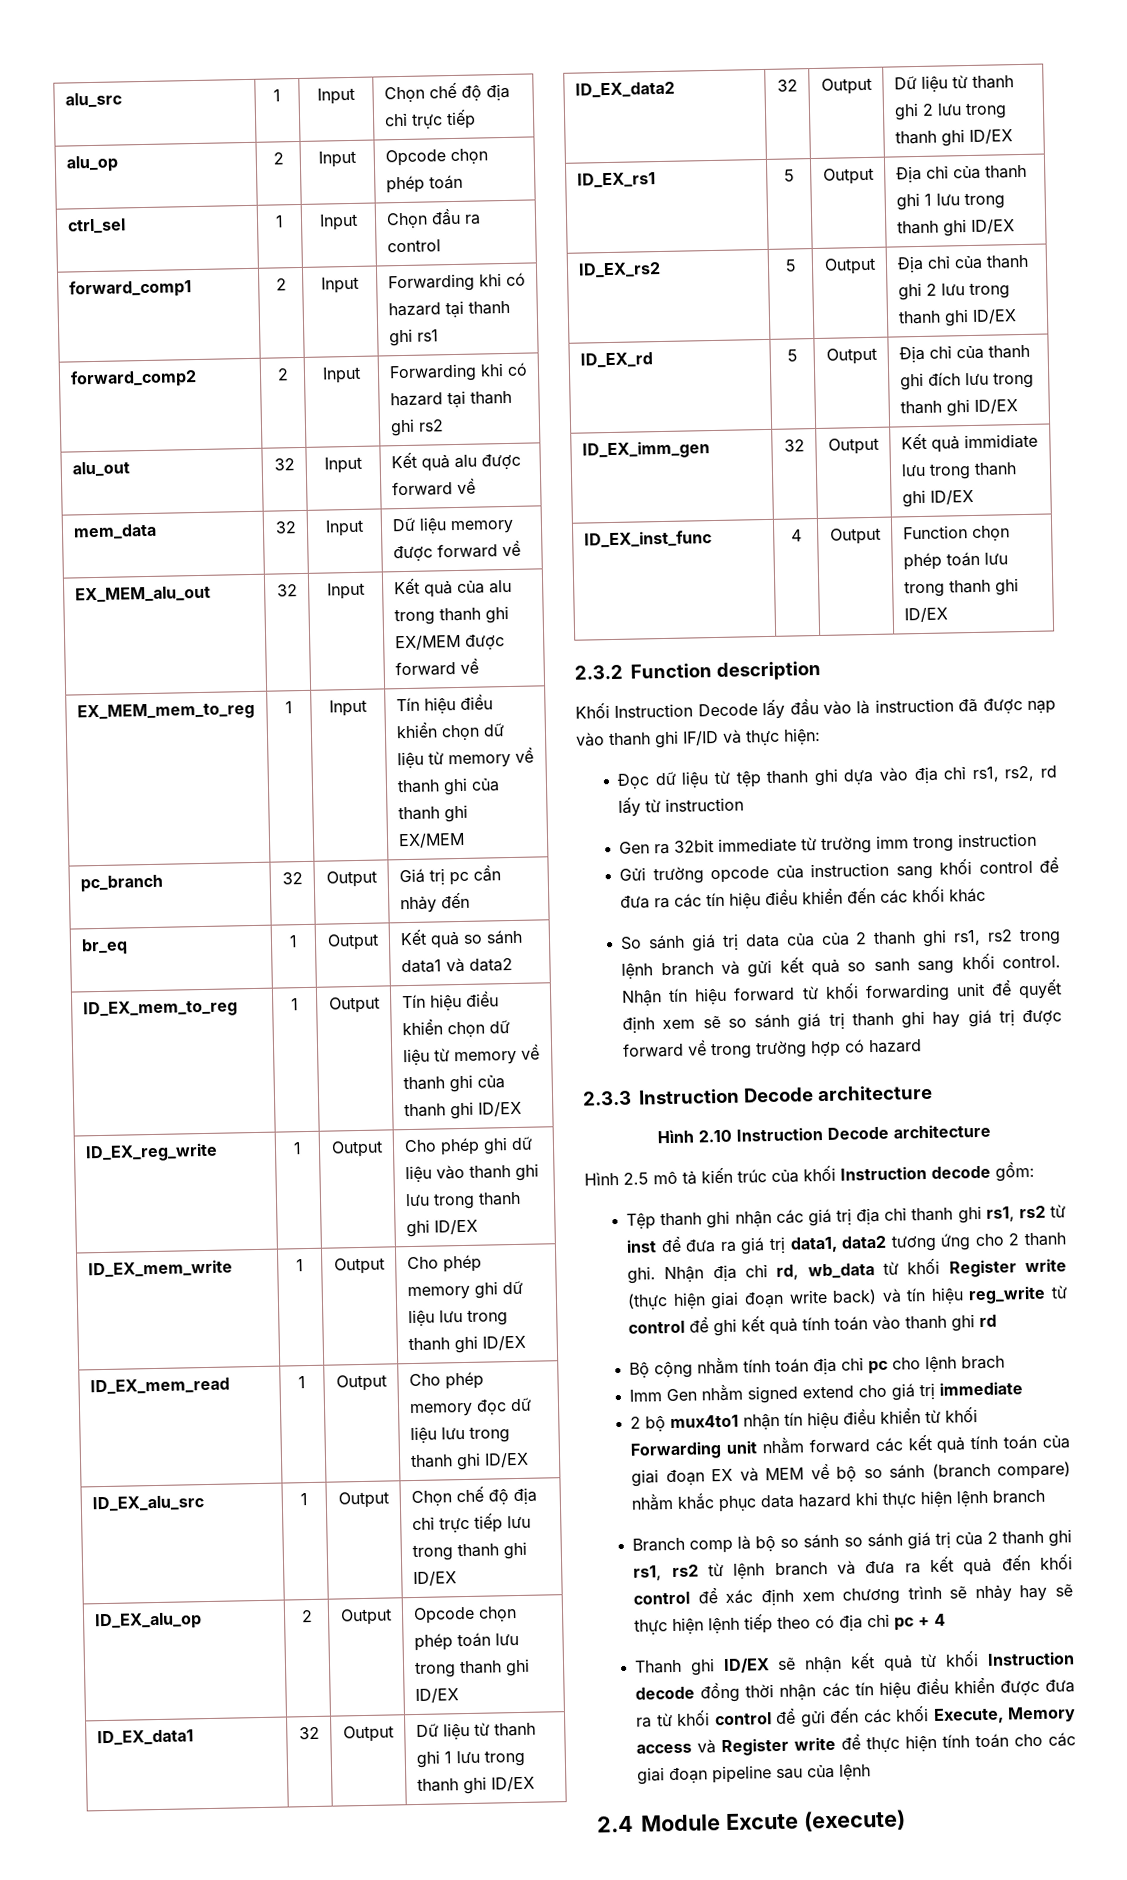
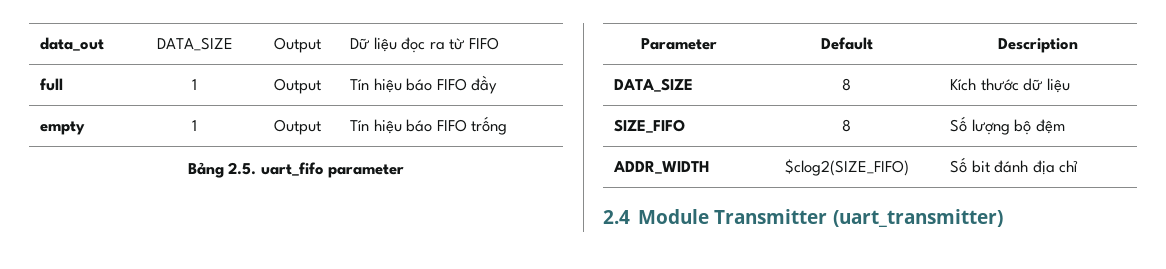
- alu_src | 1 | Input | Chọn chế độ địa chỉ trực tiếp
- alu_op | 2 | Input | Opcode chọn phép toán
- ctrl_sel | 1 | Input | Chọn đầu ra control
- forward_comp1 | 2 | Input | Forwarding khi có hazard tại thanh ghi rs1
- forward_comp2 | 2 | Input | Forwarding khi có hazard tại thanh ghi rs2
- alu_out | 32 | Input | Kết quả alu được forward về
- mem_data | 32 | Input | Dữ liệu memory được forward về
- EX_MEM_alu_out | 32 | Input | Kết quả của alu trong thanh ghi EX/MEM được forward về
- EX_MEM_mem_to_reg | 1 | Input | Tín hiệu điều khiển chọn dữ liệu từ memory về thanh ghi của thanh ghi EX/MEM
- pc_branch | 32 | Output | Giá trị pc cần nhảy đến
- br_eq | 1 | Output | Kết quả so sánh data1 và data2
- ID_EX_mem_to_reg | 1 | Output | Tín hiệu điều khiển chọn dữ liệu từ memory về thanh ghi của thanh ghi ID/EX
- ID_EX_reg_write | 1 | Output | Cho phép ghi dữ liệu vào thanh ghi lưu trong thanh ghi ID/EX
- ID_EX_mem_write | 1 | Output | Cho phép memory ghi dữ liệu lưu trong thanh ghi ID/EX
- ID_EX_mem_read | 1 | Output | Cho phép memory đọc dữ liệu lưu trong thanh ghi ID/EX
- ID_EX_alu_src | 1 | Output | Chọn chế độ địa chỉ trực tiếp lưu trong thanh ghi ID/EX
- ID_EX_alu_op | 2 | Output | Opcode chọn phép toán lưu trong thanh ghi ID/EX
- ID_EX_data1 | 32 | Output | Dữ liệu từ thanh ghi 1 lưu trong thanh ghi ID/EX
- ID_EX_data2 | 32 | Output | Dữ liệu từ thanh ghi 2 lưu trong thanh ghi ID/EX
- ID_EX_rs1 | 5 | Output | Địa chỉ của thanh ghi 1 lưu trong thanh ghi ID/EX
- ID_EX_rs2 | 5 | Output | Địa chỉ của thanh ghi 2 lưu trong thanh ghi ID/EX
- ID_EX_rd | 5 | Output | Địa chỉ của thanh ghi đích lưu trong thanh ghi ID/EX
- ID_EX_imm_gen | 32 | Output | Kết quả immidiate lưu trong thanh ghi ID/EX
- ID_EX_inst_func | 4 | Output | Function chọn phép toán lưu trong thanh ghi ID/EX
- 2.3.2 Function description
- Khối Instruction Decode lấy đầu vào là instruction đã được nạp vào thanh ghi IF/ID và thực hiện:
- Đọc dữ liệu từ tệp thanh ghi dựa vào địa chỉ rs1, rs2, rd lấy từ instruction
- Gen ra 32bit immediate từ trường imm trong instruction
- Gửi trường opcode của instruction sang khối control để đưa ra các tín hiệu điều khiển đến các khối khác
- So sánh giá trị data của của 2 thanh ghi rs1, rs2 trong lệnh branch và gửi kết quả so sanh sang khối control. Nhận tín hiệu forward từ khối forwarding unit để quyết định xem sẽ so sánh giá trị thanh ghi hay giá trị được forward về trong trường hợp có hazard
- 2.3.3 Instruction Decode architecture
- Hình 2.10 Instruction Decode architecture
- Hình 2.5 mô tả kiến trúc của khối Instruction decode gồm:
- Tệp thanh ghi nhận các giá trị địa chỉ thanh ghi rs1, rs2 từ inst để đưa ra giá trị data1, data2 tương ứng cho 2 thanh ghi. Nhận địa chỉ rd, wb_data từ khối Register write (thực hiện giai đoạn write back) và tín hiệu reg_write từ control để ghi kết quả tính toán vào thanh ghi rd
- Bộ cộng nhằm tính toán địa chỉ pc cho lệnh brach
- Imm Gen nhằm signed extend cho giá trị immediate
- 2 bộ mux4to1 nhận tín hiệu điều khiển từ khối Forwarding unit nhằm forward các kết quả tính toán của giai đoạn EX và MEM về bộ so sánh (branch compare) nhằm khắc phục data hazard khi thực hiện lệnh branch
- Branch comp là bộ so sánh so sánh giá trị của 2 thanh ghi rs1, rs2 từ lệnh branch và đưa ra kết quả đến khối control để xác định xem chương trình sẽ nhảy hay sẽ thực hiện lệnh tiếp theo có địa chỉ pc + 4
- Thanh ghi ID/EX sẽ nhận kết quả từ khối Instruction decode đồng thời nhận các tín hiệu điều khiển được đưa ra từ khối control để gửi đến các khối Execute, Memory access và Register write để thực hiện tính toán cho các giai đoạn pipeline sau của lệnh
+ data_out | DATA_SIZE | Output | Dữ liệu đọc ra từ FIFO
+ full | 1 | Output | Tín hiệu báo FIFO đầy
+ empty | 1 | Output | Tín hiệu báo FIFO trống
+ Bảng 2.5. uart_fifo parameter
+ Parameter | Default | Description
+ DATA_SIZE | 8 | Kích thước dữ liệu
+ SIZE_FIFO | 8 | Số lượng bộ đệm
+ ADDR_WIDTH | $clog2(SIZE_FIFO) | Số bit đánh địa chỉ
- 2.4 Module Excute (execute)
+ 2.4 Module Transmitter (uart_transmitter)

